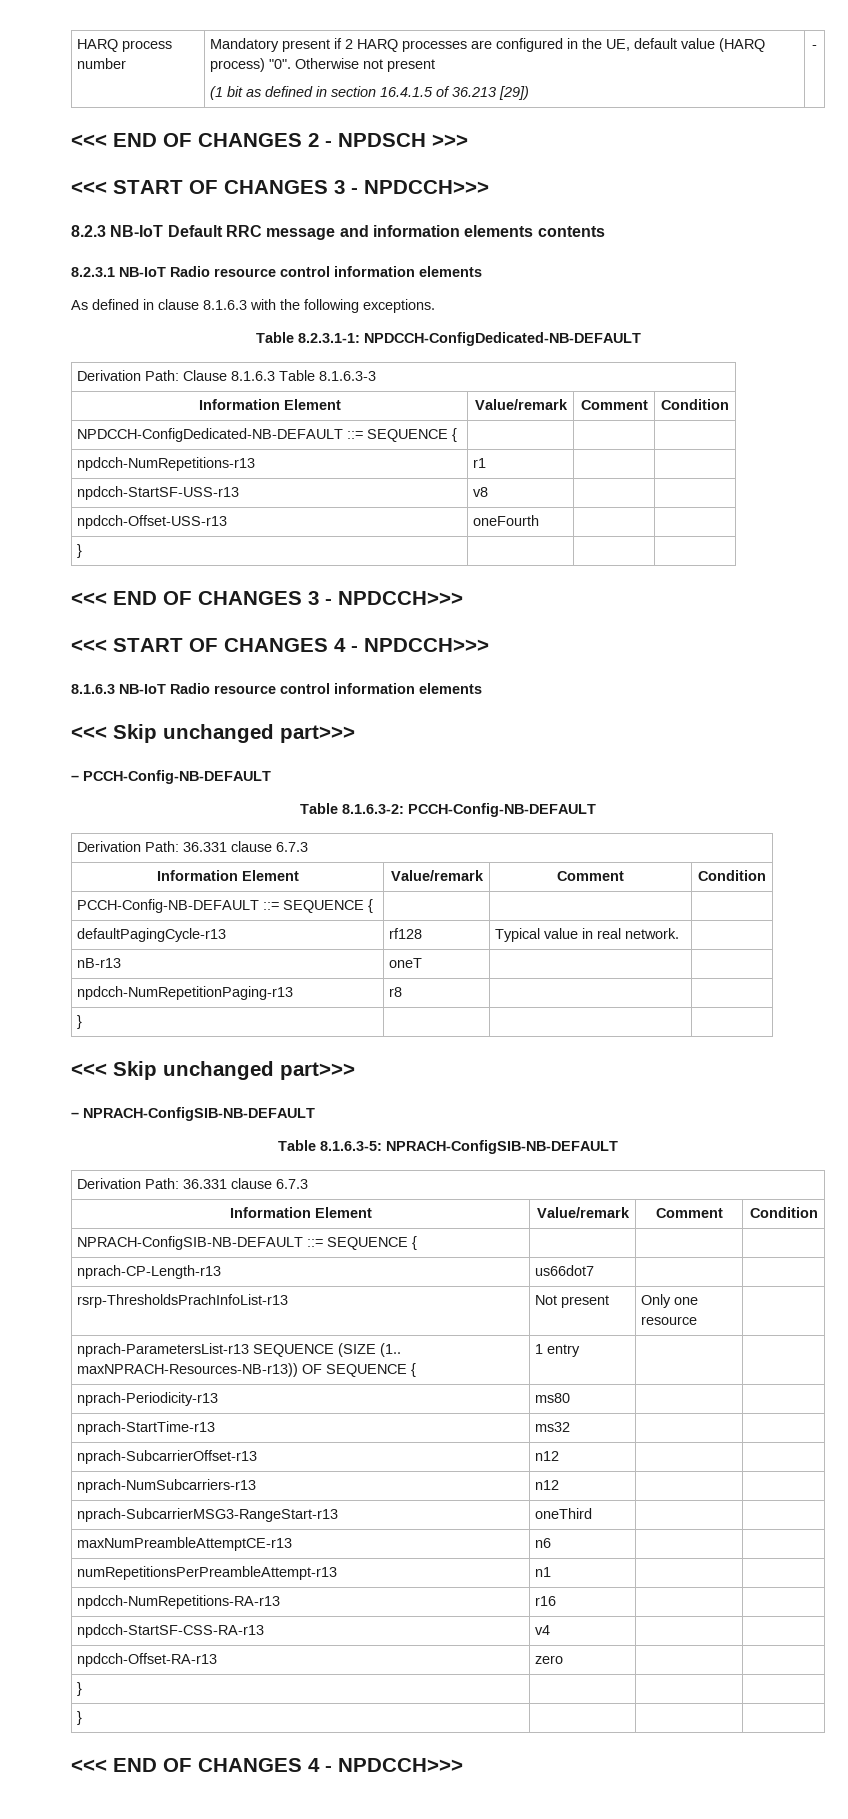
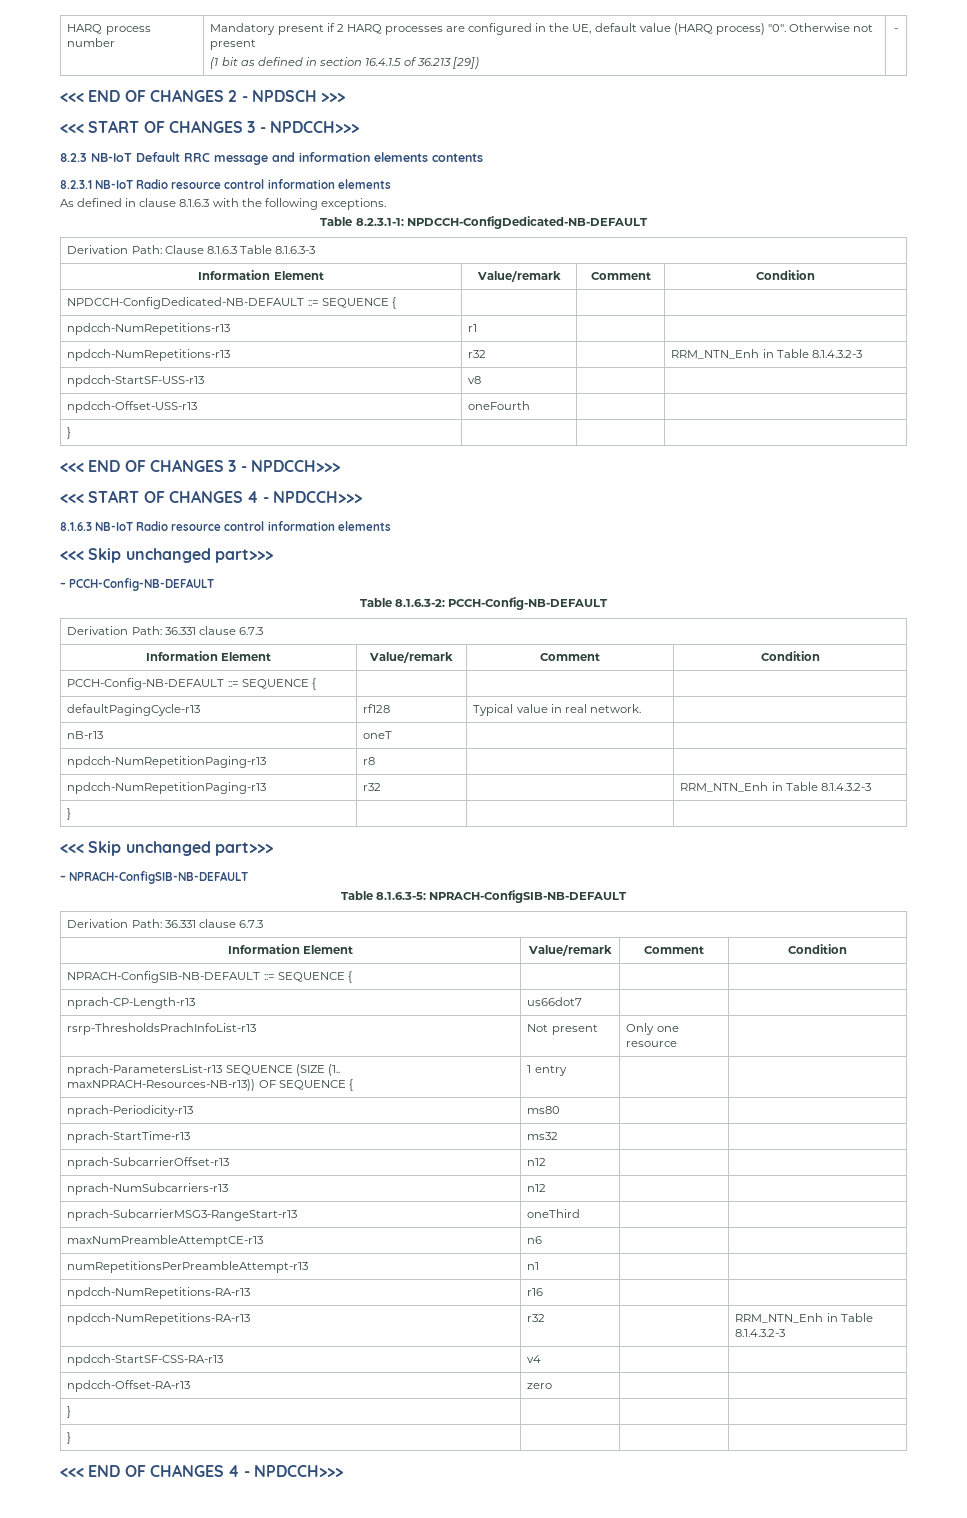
+ npdcch-NumRepetitions-r13 | r32 | | RRM_NTN_Enh in Table 8.1.4.3.2-3
+ npdcch-NumRepetitionPaging-r13 | r32 | | RRM_NTN_Enh in Table 8.1.4.3.2-3
+ npdcch-NumRepetitions-RA-r13 | r32 | | RRM_NTN_Enh in Table 8.1.4.3.2-3

